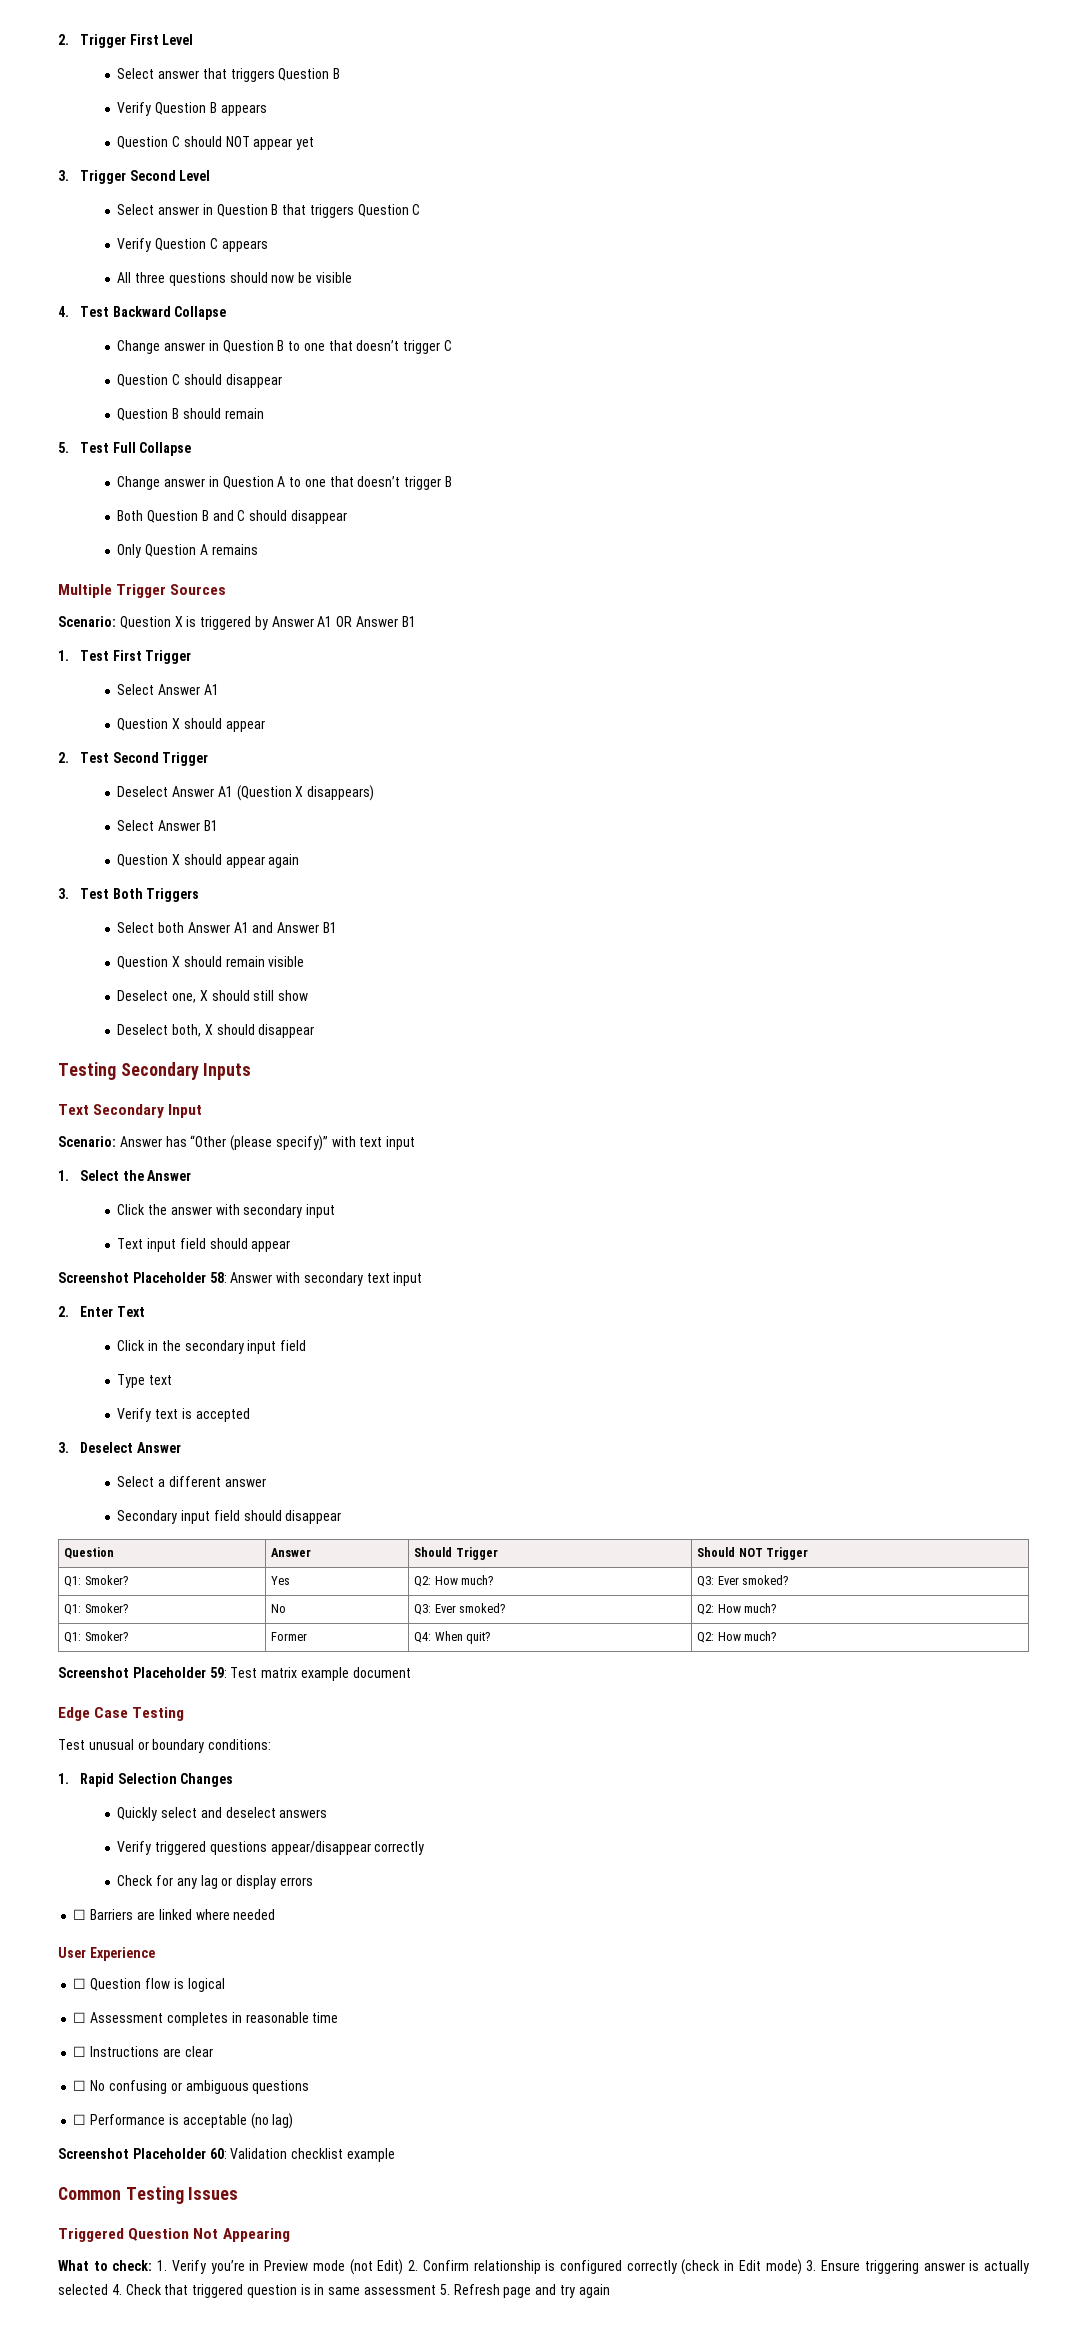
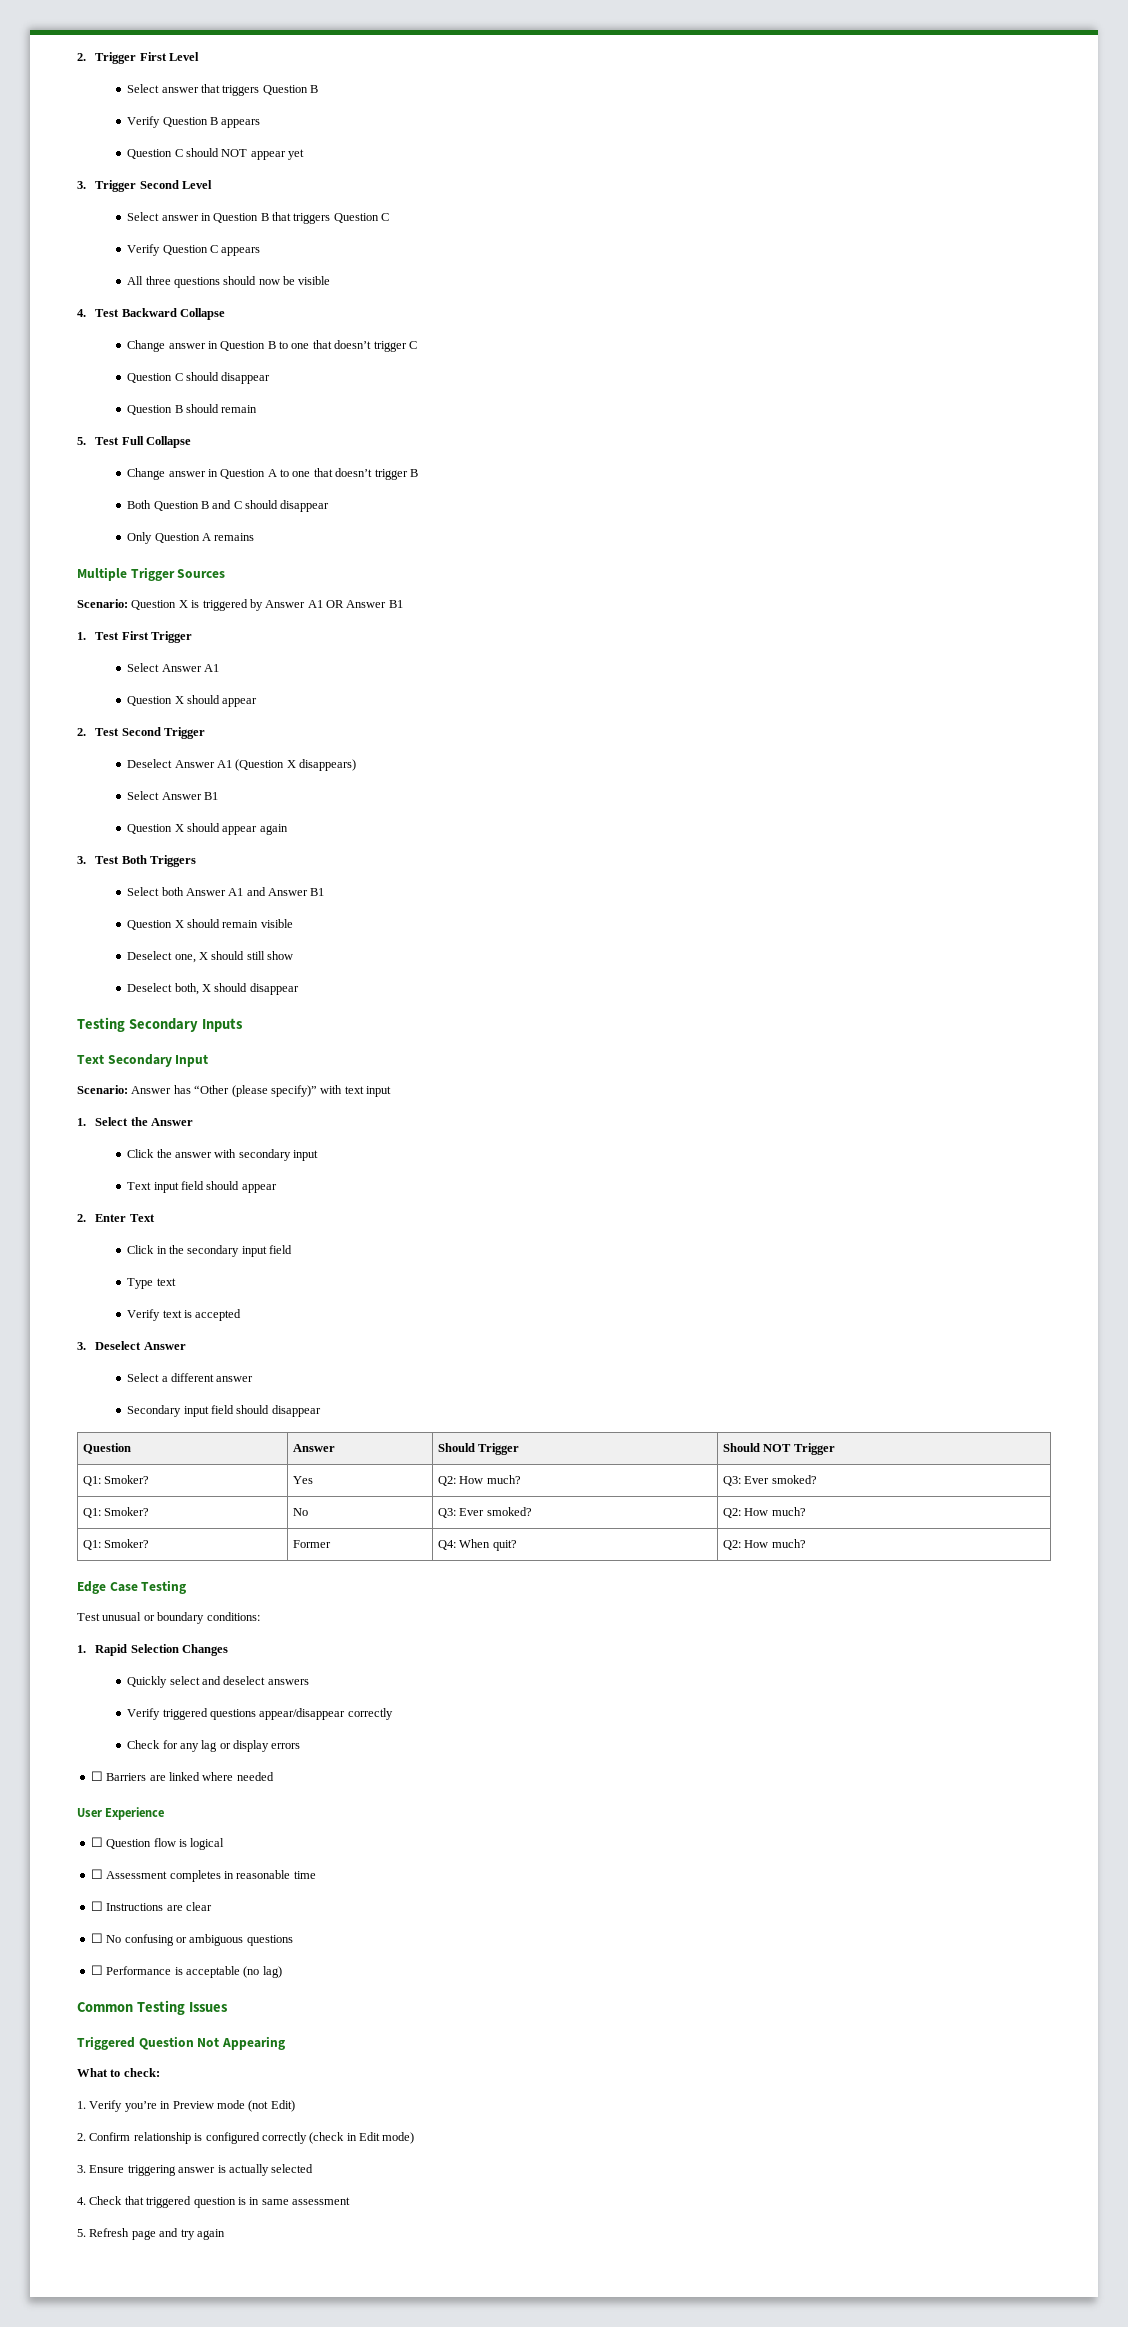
- Screenshot Placeholder 58: Answer with secondary text input
- Screenshot Placeholder 59: Test matrix example document
- Screenshot Placeholder 60: Validation checklist example
- What to check: 1. Verify you’re in Preview mode (not Edit) 2. Confirm relationship is configured correctly (check in Edit mode) 3. Ensure triggering answer is actually selected 4. Check that triggered question is in same assessment 5. Refresh page and try again
+ What to check:
+ 1. Verify you’re in Preview mode (not Edit)
+ 2. Confirm relationship is configured correctly (check in Edit mode)
+ 3. Ensure triggering answer is actually selected
+ 4. Check that triggered question is in same assessment
+ 5. Refresh page and try again

